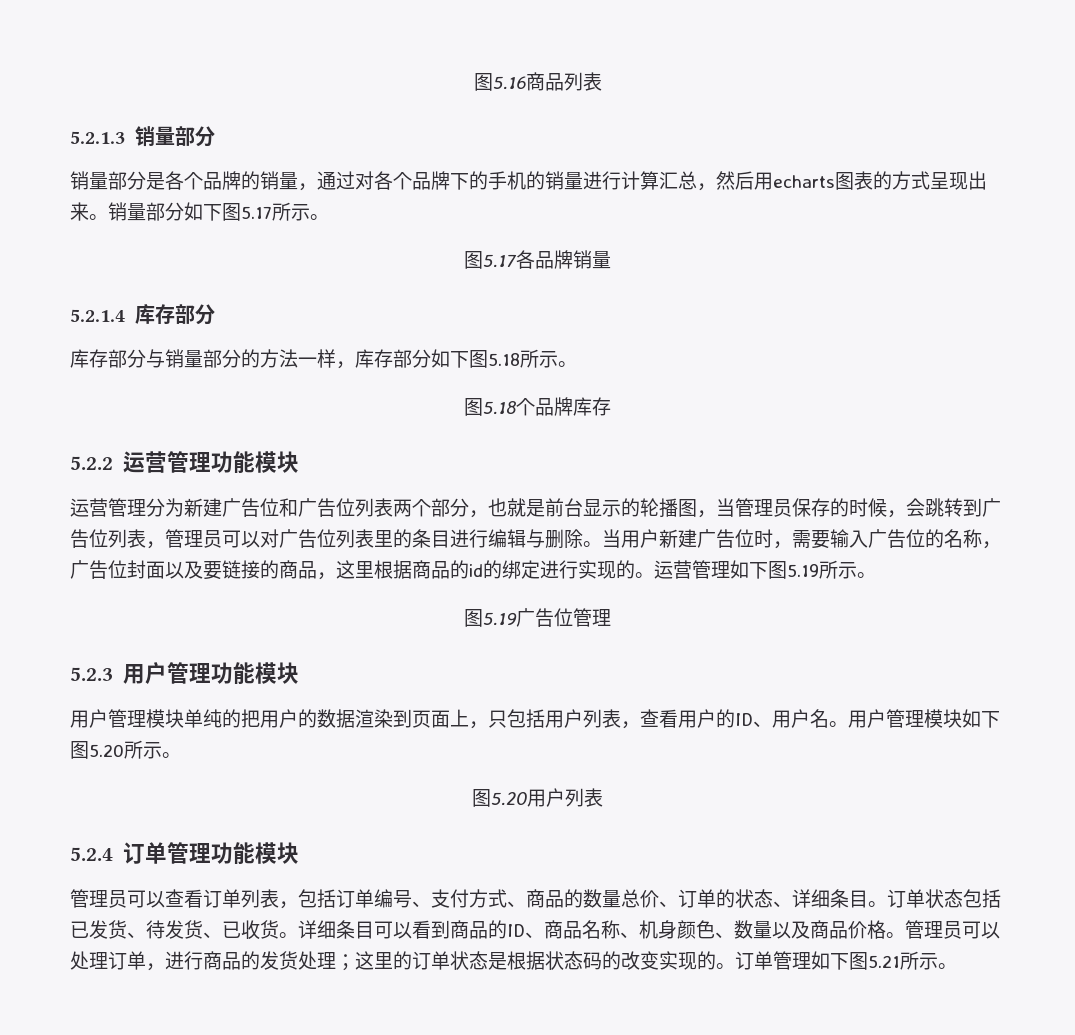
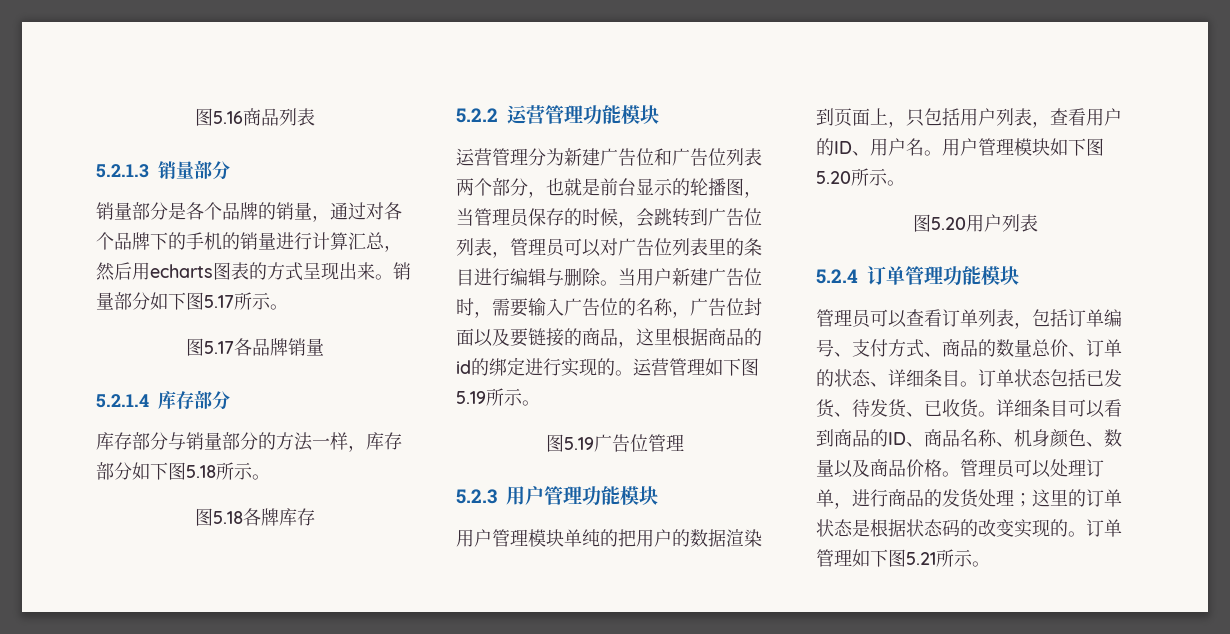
- 图5.18个品牌库存
+ 图5.18各牌库存

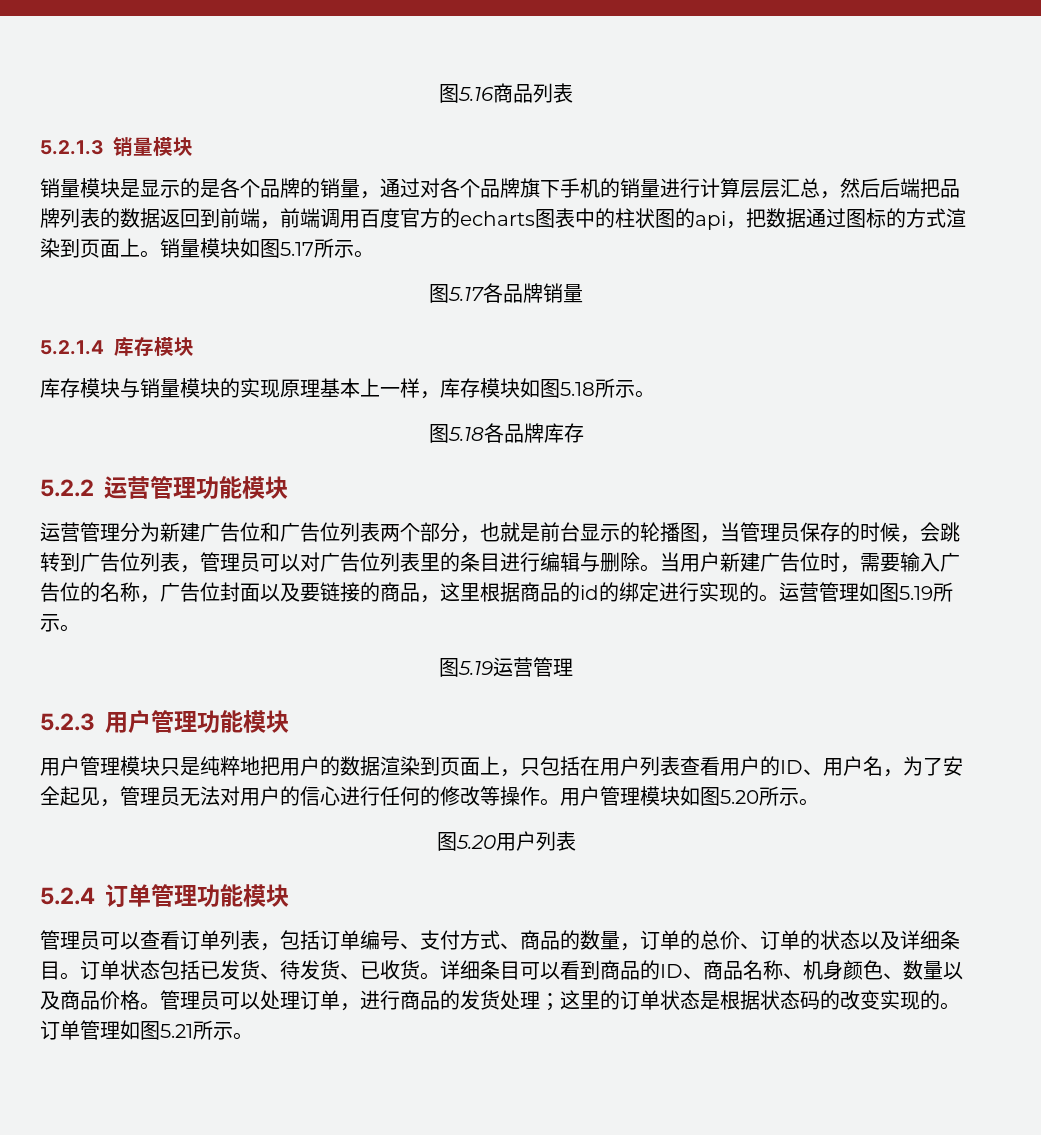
- 5.2.1.3销量部分
- 销量部分是各个品牌的销量，通过对各个品牌下的手机的销量进行计算汇总，然后用echarts图表的方式呈现出来。销量部分如下图5.17所示。
+ 5.2.1.3销量模块
+ 销量模块是显示的是各个品牌的销量，通过对各个品牌旗下手机的销量进行计算层层汇总，然后后端把品牌列表的数据返回到前端，前端调用百度官方的echarts图表中的柱状图的api，把数据通过图标的方式渲染到页面上。销量模块如图5.17所示。
- 5.2.1.4库存部分
- 库存部分与销量部分的方法一样，库存部分如下图5.18所示。
+ 5.2.1.4库存模块
+ 库存模块与销量模块的实现原理基本上一样，库存模块如图5.18所示。
- 图5.18各牌库存
+ 图5.18各品牌库存
- 运营管理如下图5.19所示。
+ 运营管理如图5.19所示。
- 图5.19广告位管理
+ 图5.19运营管理
- 用户管理模块单纯的把用户的数据渲染到页面上，只包括用户列表，查看用户的ID、用户名。
+ 用户管理模块只是纯粹地把用户的数据渲染到页面上，只包括在用户列表查看用户的ID、用户名，为了安全起见，管理员无法对用户的信心进行任何的修改等操作。
- 用户管理模块如下图5.20所示。
+ 用户管理模块如图5.20所示。
- 管理员可以查看订单列表，包括订单编号、支付方式、商品的数量总价、订单的状态、详细条目。
+ 管理员可以查看订单列表，包括订单编号、支付方式、商品的数量，订单的总价、订单的状态以及详细条目。
- 订单管理如下图5.21所示。
+ 订单管理如图5.21所示。

